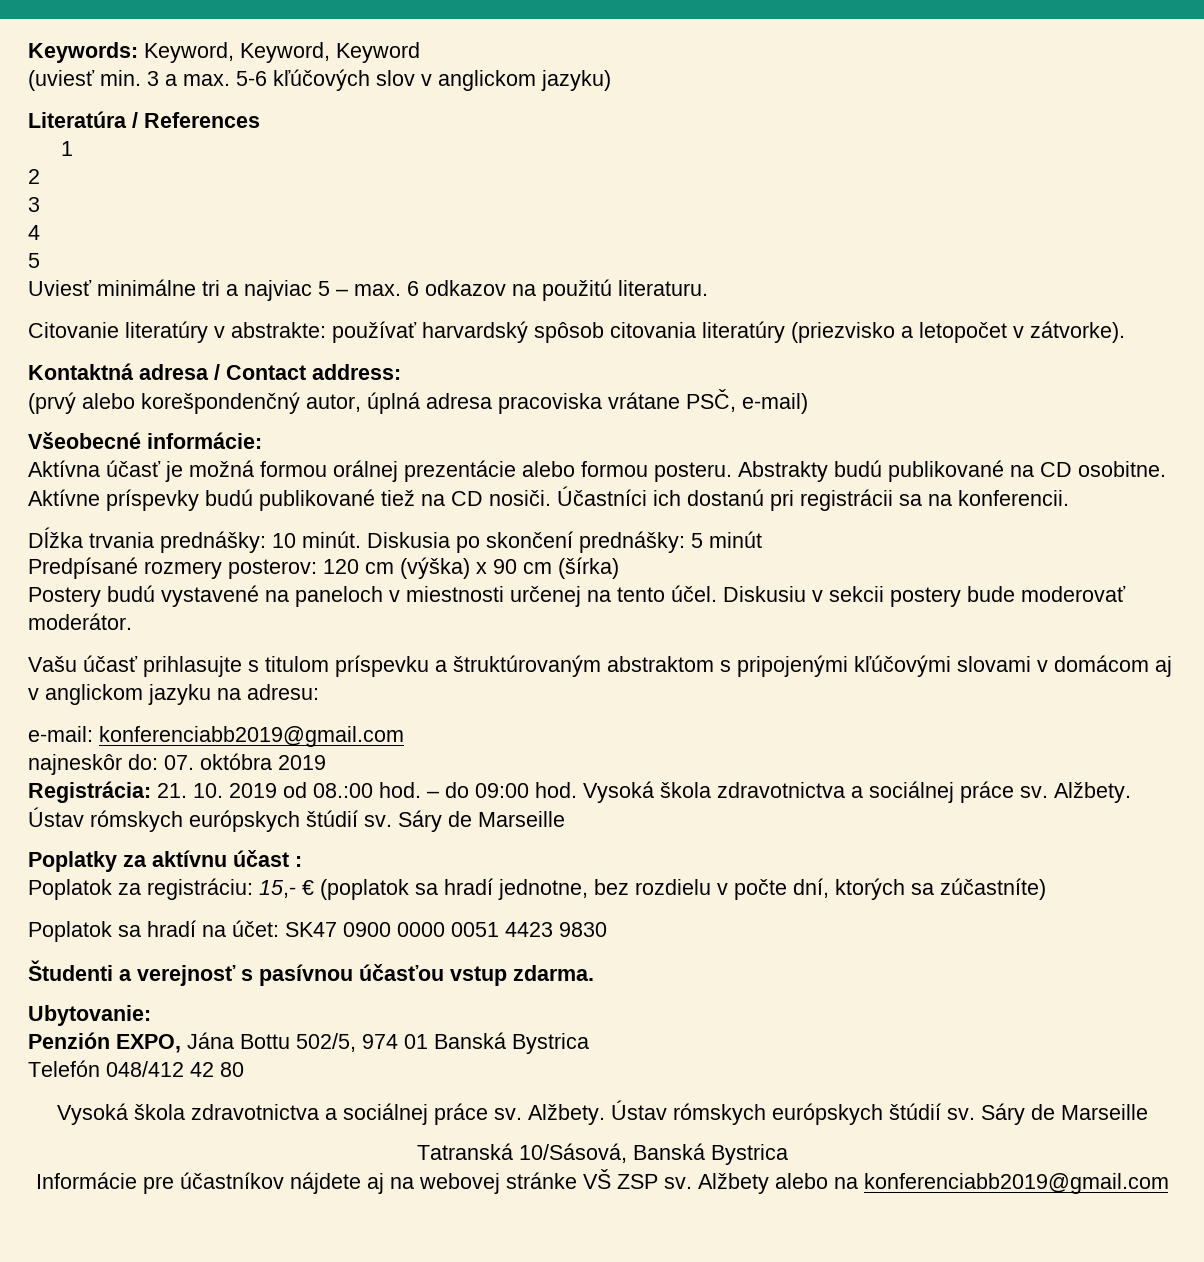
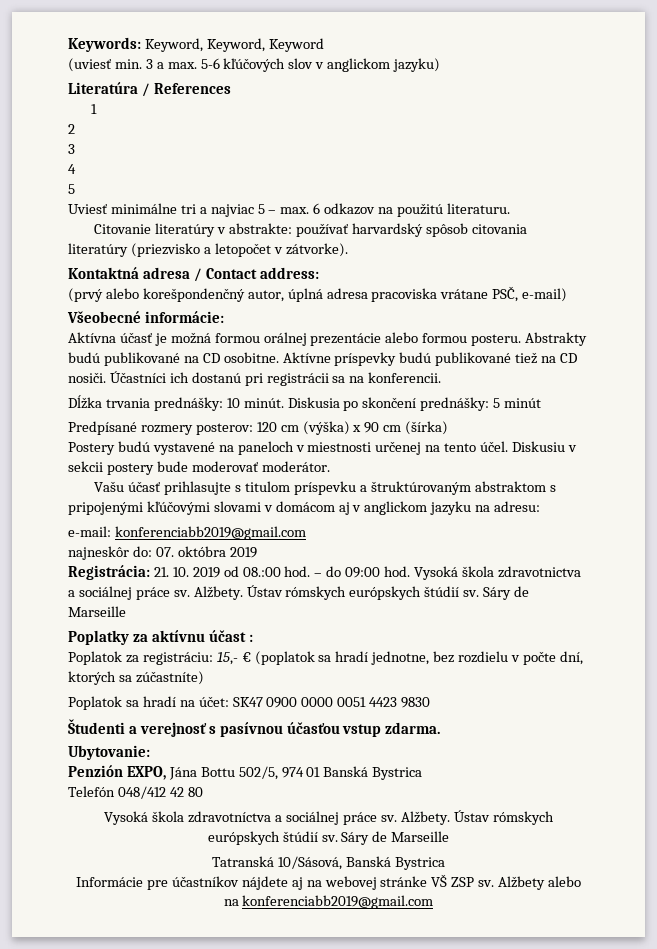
  Telefón 048/412 42 80
- Vysoká škola zdravotnictva a sociálnej práce sv.
+ Vysoká škola zdravotníctva a sociálnej práce sv.

